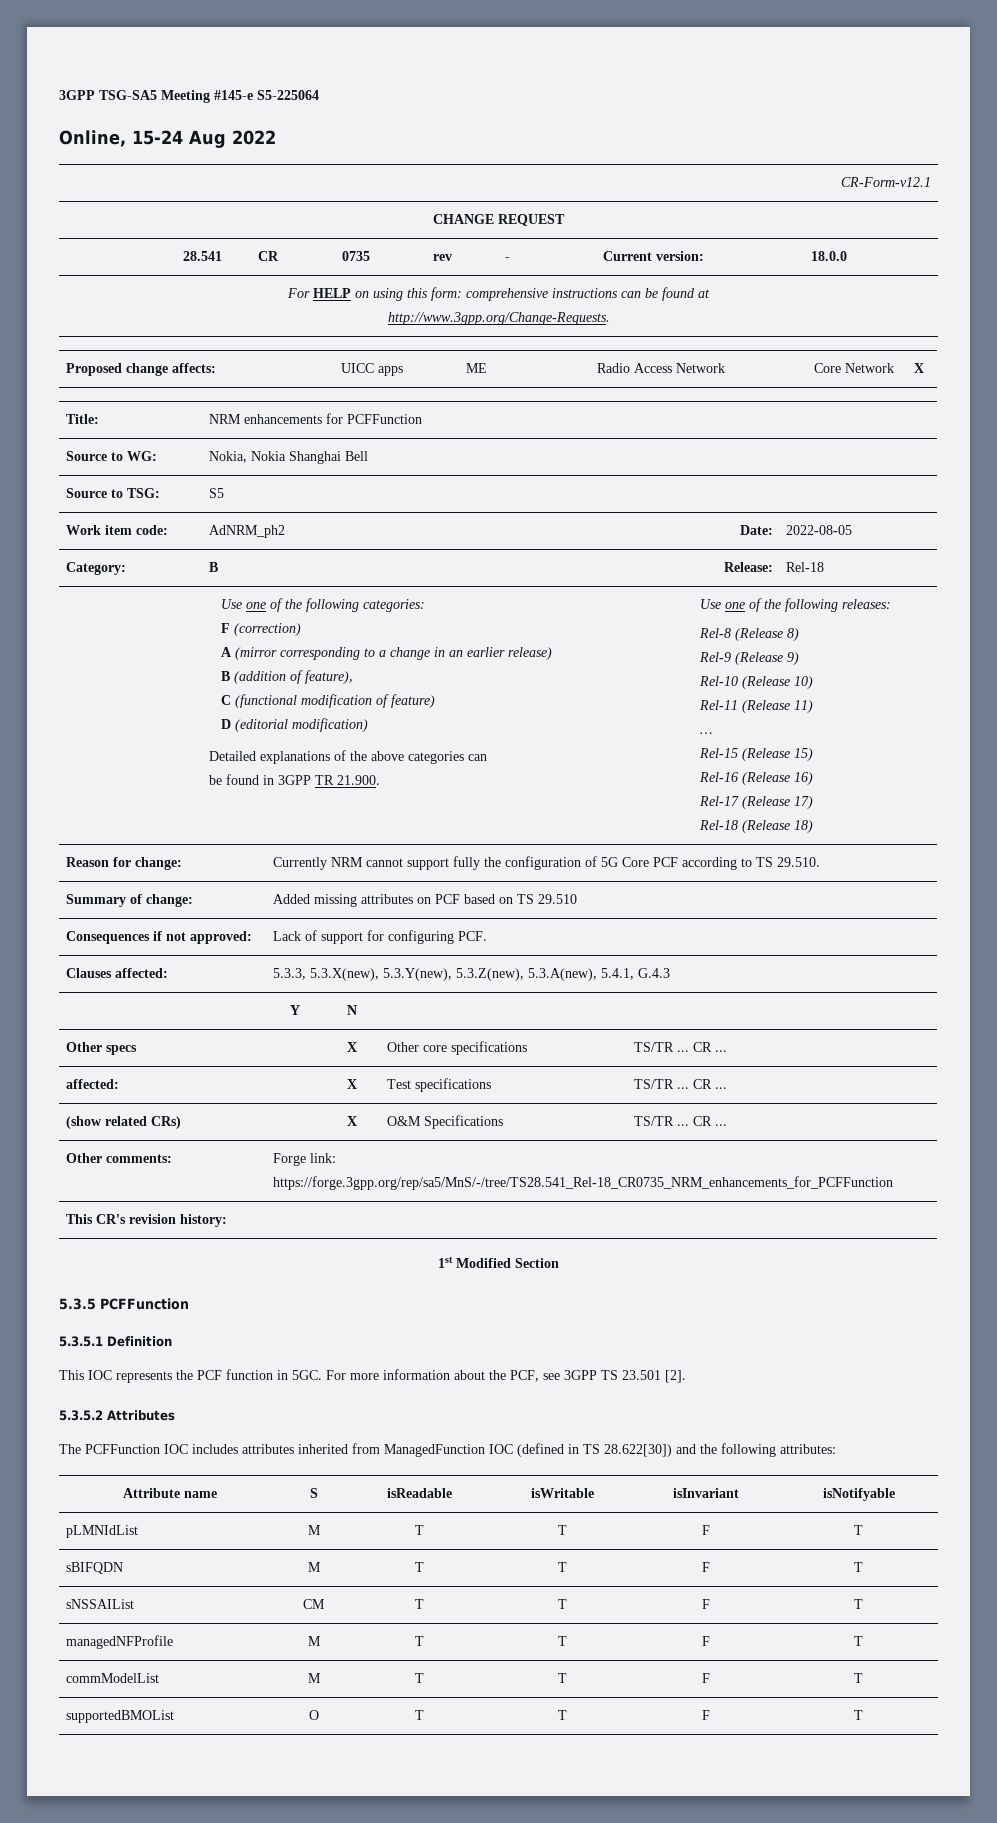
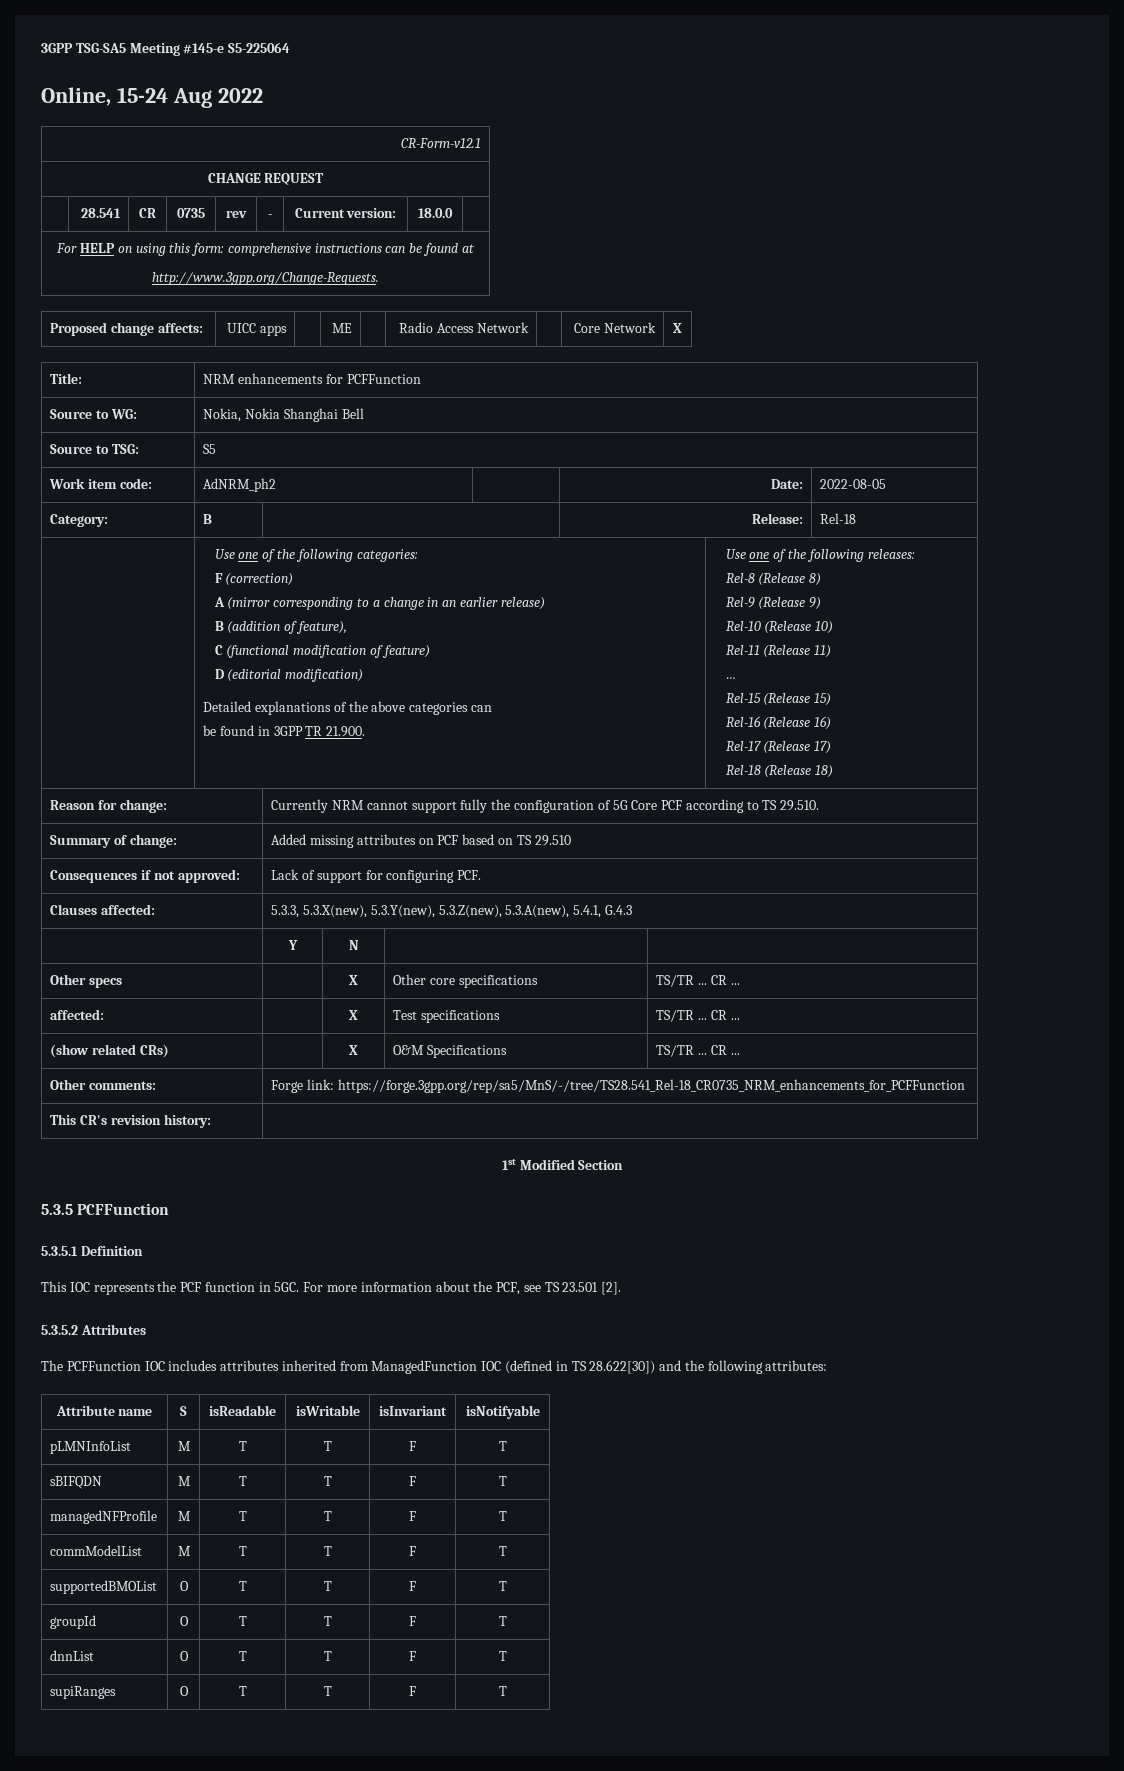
- For more information about the PCF, see 3GPP TS 23.501 [2].
+ For more information about the PCF, see TS 23.501 [2].
- pLMNIdList | M | T | T | F | T
+ pLMNInfoList | M | T | T | F | T
- sNSSAIList | CM | T | T | F | T
+ groupId | O | T | T | F | T
+ dnnList | O | T | T | F | T
+ supiRanges | O | T | T | F | T

